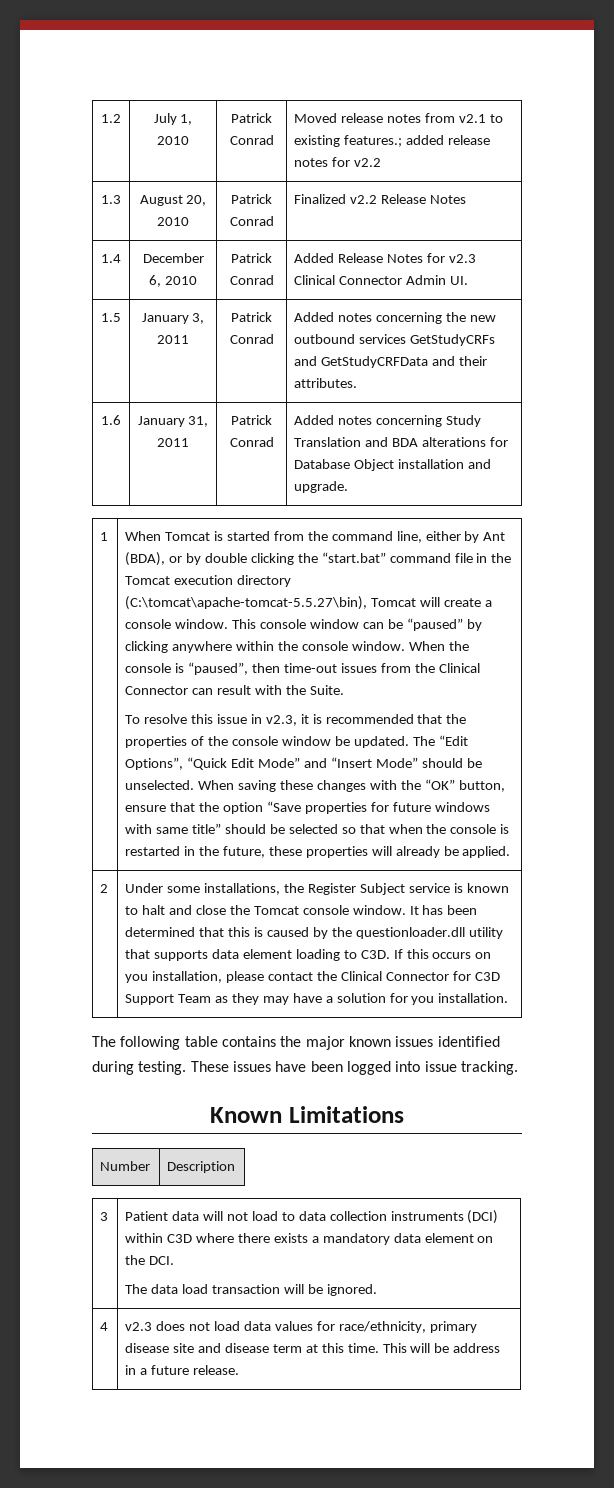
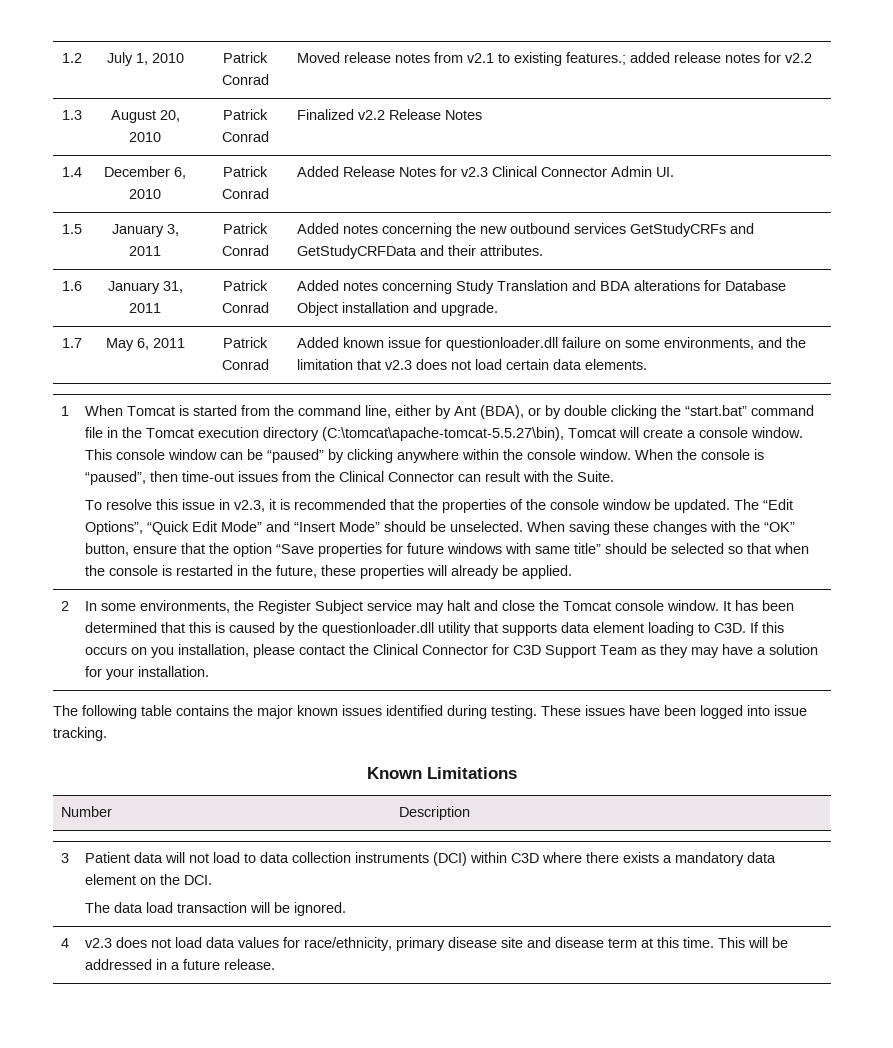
+ 1.7 | May 6, 2011 | Patrick Conrad | Added known issue for questionloader.dll failure on some environments, and the limitation that v2.3 does not load certain data elements.
- Under some installations, the Register Subject service is known to halt and close the Tomcat console window.
+ In some environments, the Register Subject service may halt and close the Tomcat console window.
- It has been determined that this is caused by the questionloader.dll utility that supports data element loading to C3D. If this occurs on you installation, please contact the Clinical Connector for C3D Support Team as they may have a solution for you installation.
+ It has been determined that this is caused by the questionloader.dll utility that supports data element loading to C3D. If this occurs on you installation, please contact the Clinical Connector for C3D Support Team as they may have a solution for your installation.
- 4 | v2.3 does not load data values for race/ethnicity, primary disease site and disease term at this time. This will be address in a future release.
+ 4 | v2.3 does not load data values for race/ethnicity, primary disease site and disease term at this time. This will be addressed in a future release.

